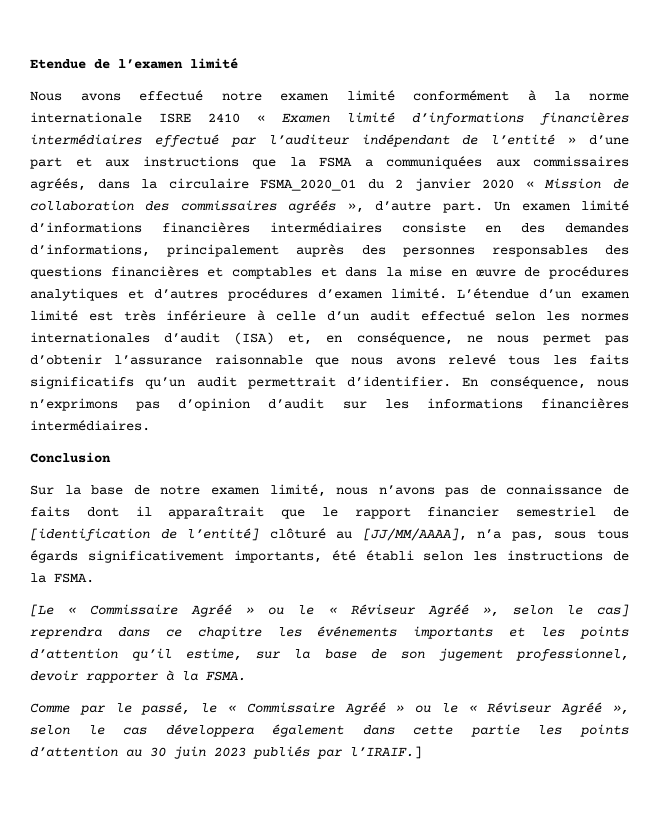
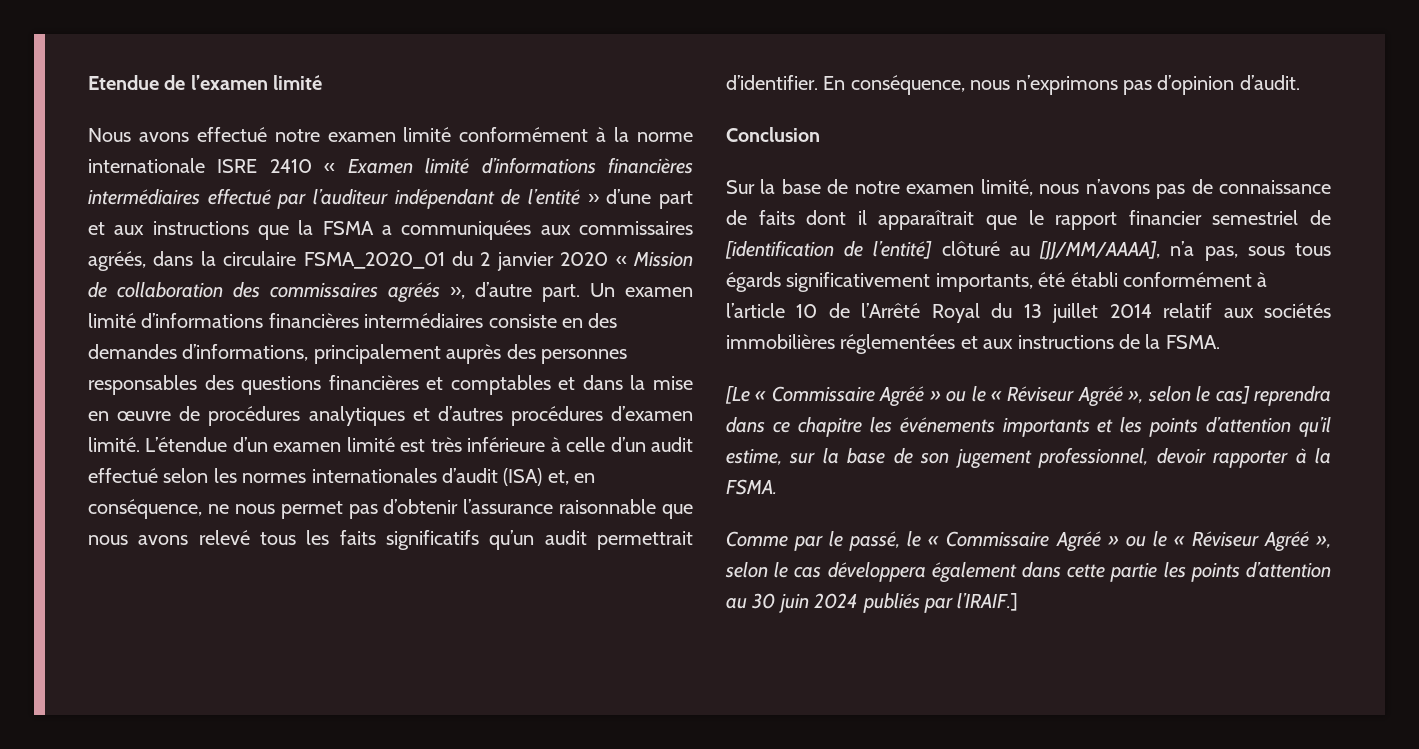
- En conséquence, nous n’exprimons pas d’opinion d’audit sur les informations financières intermédiaires.
+ En conséquence, nous n’exprimons pas d’opinion d’audit.
- Sur la base de notre examen limité, nous n’avons pas de connaissance de faits dont il apparaîtrait que le rapport financier semestriel de [identification de l’entité] clôturé au [JJ/MM/AAAA], n’a pas, sous tous égards significativement importants, été établi selon les instructions de la FSMA.
+ Sur la base de notre examen limité, nous n’avons pas de connaissance de faits dont il apparaîtrait que le rapport financier semestriel de [identification de l’entité] clôturé au [JJ/MM/AAAA], n’a pas, sous tous égards significativement importants, été établi conformément à l’article 10 de l’Arrêté Royal du 13 juillet 2014 relatif aux sociétés immobilières réglementées et aux instructions de la FSMA.
- Comme par le passé, le « Commissaire Agréé » ou le « Réviseur Agréé », selon le cas développera également dans cette partie les points d’attention au 30 juin 2023 publiés par l’IRAIF.]
+ Comme par le passé, le « Commissaire Agréé » ou le « Réviseur Agréé », selon le cas développera également dans cette partie les points d’attention au 30 juin 2024 publiés par l’IRAIF.]

